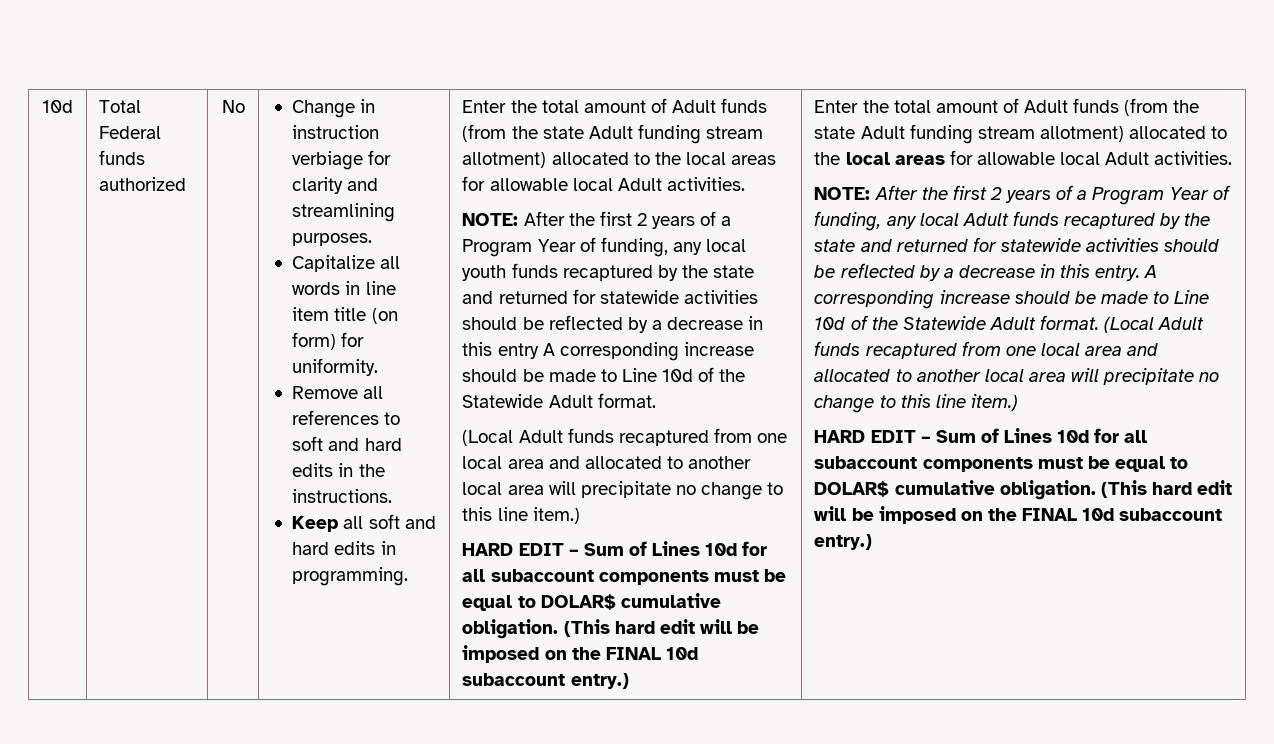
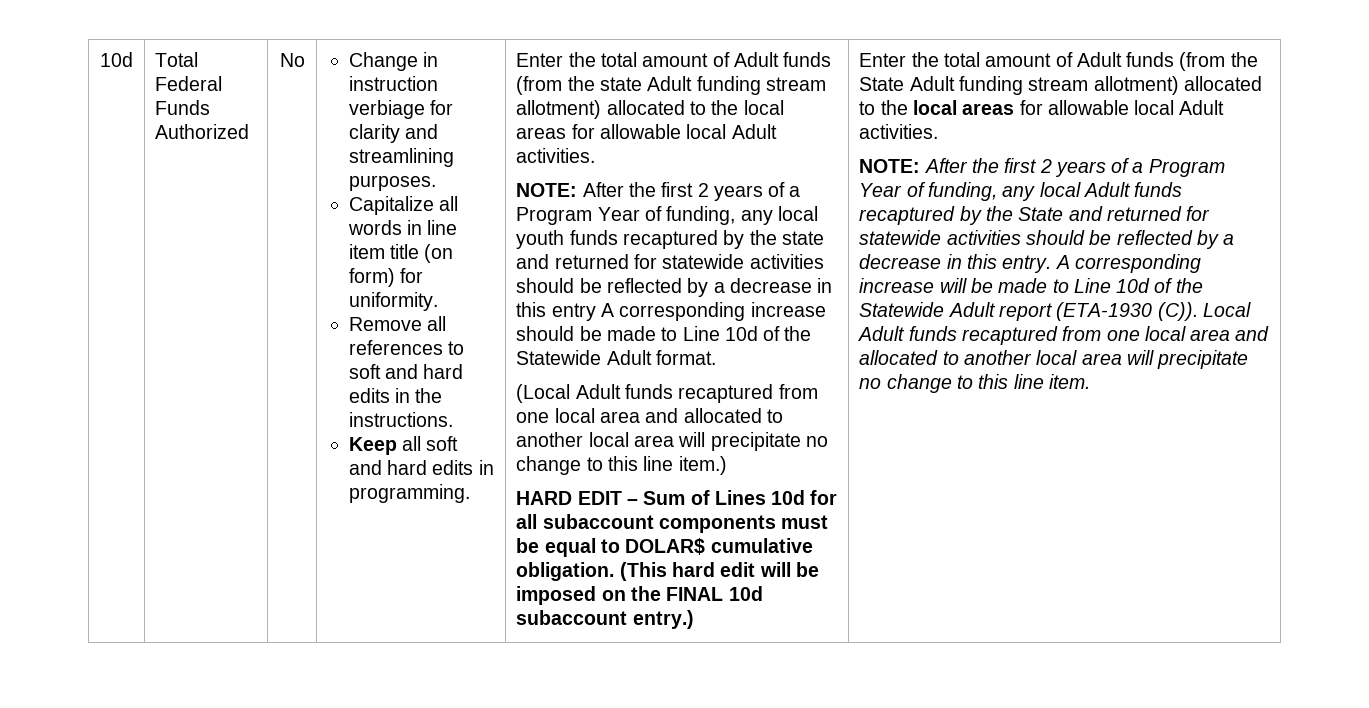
- Total Federal funds authorized
+ Total Federal Funds Authorized
- (This hard edit will be imposed on the FINAL 10d subaccount entry.) | Enter the total amount of Adult funds (from the state Adult funding stream allotment) allocated to the local areas for allowable local Adult activities.
+ (This hard edit will be imposed on the FINAL 10d subaccount entry.) | Enter the total amount of Adult funds (from the State Adult funding stream allotment) allocated to the local areas for allowable local Adult activities.
- NOTE: After the first 2 years of a Program Year of funding, any local Adult funds recaptured by the state and returned for statewide activities should be reflected by a decrease in this entry.
+ NOTE: After the first 2 years of a Program Year of funding, any local Adult funds recaptured by the State and returned for statewide activities should be reflected by a decrease in this entry.
- A corresponding increase should be made to Line 10d of the Statewide Adult format. (Local Adult funds recaptured from one local area and allocated to another local area will precipitate no change to this line item.)
- HARD EDIT – Sum of Lines 10d for all subaccount components must be equal to DOLAR$ cumulative obligation. (This hard edit will be imposed on the FINAL 10d subaccount entry.)
+ A corresponding increase will be made to Line 10d of the Statewide Adult report (ETA-1930 (C)). Local Adult funds recaptured from one local area and allocated to another local area will precipitate no change to this line item.

